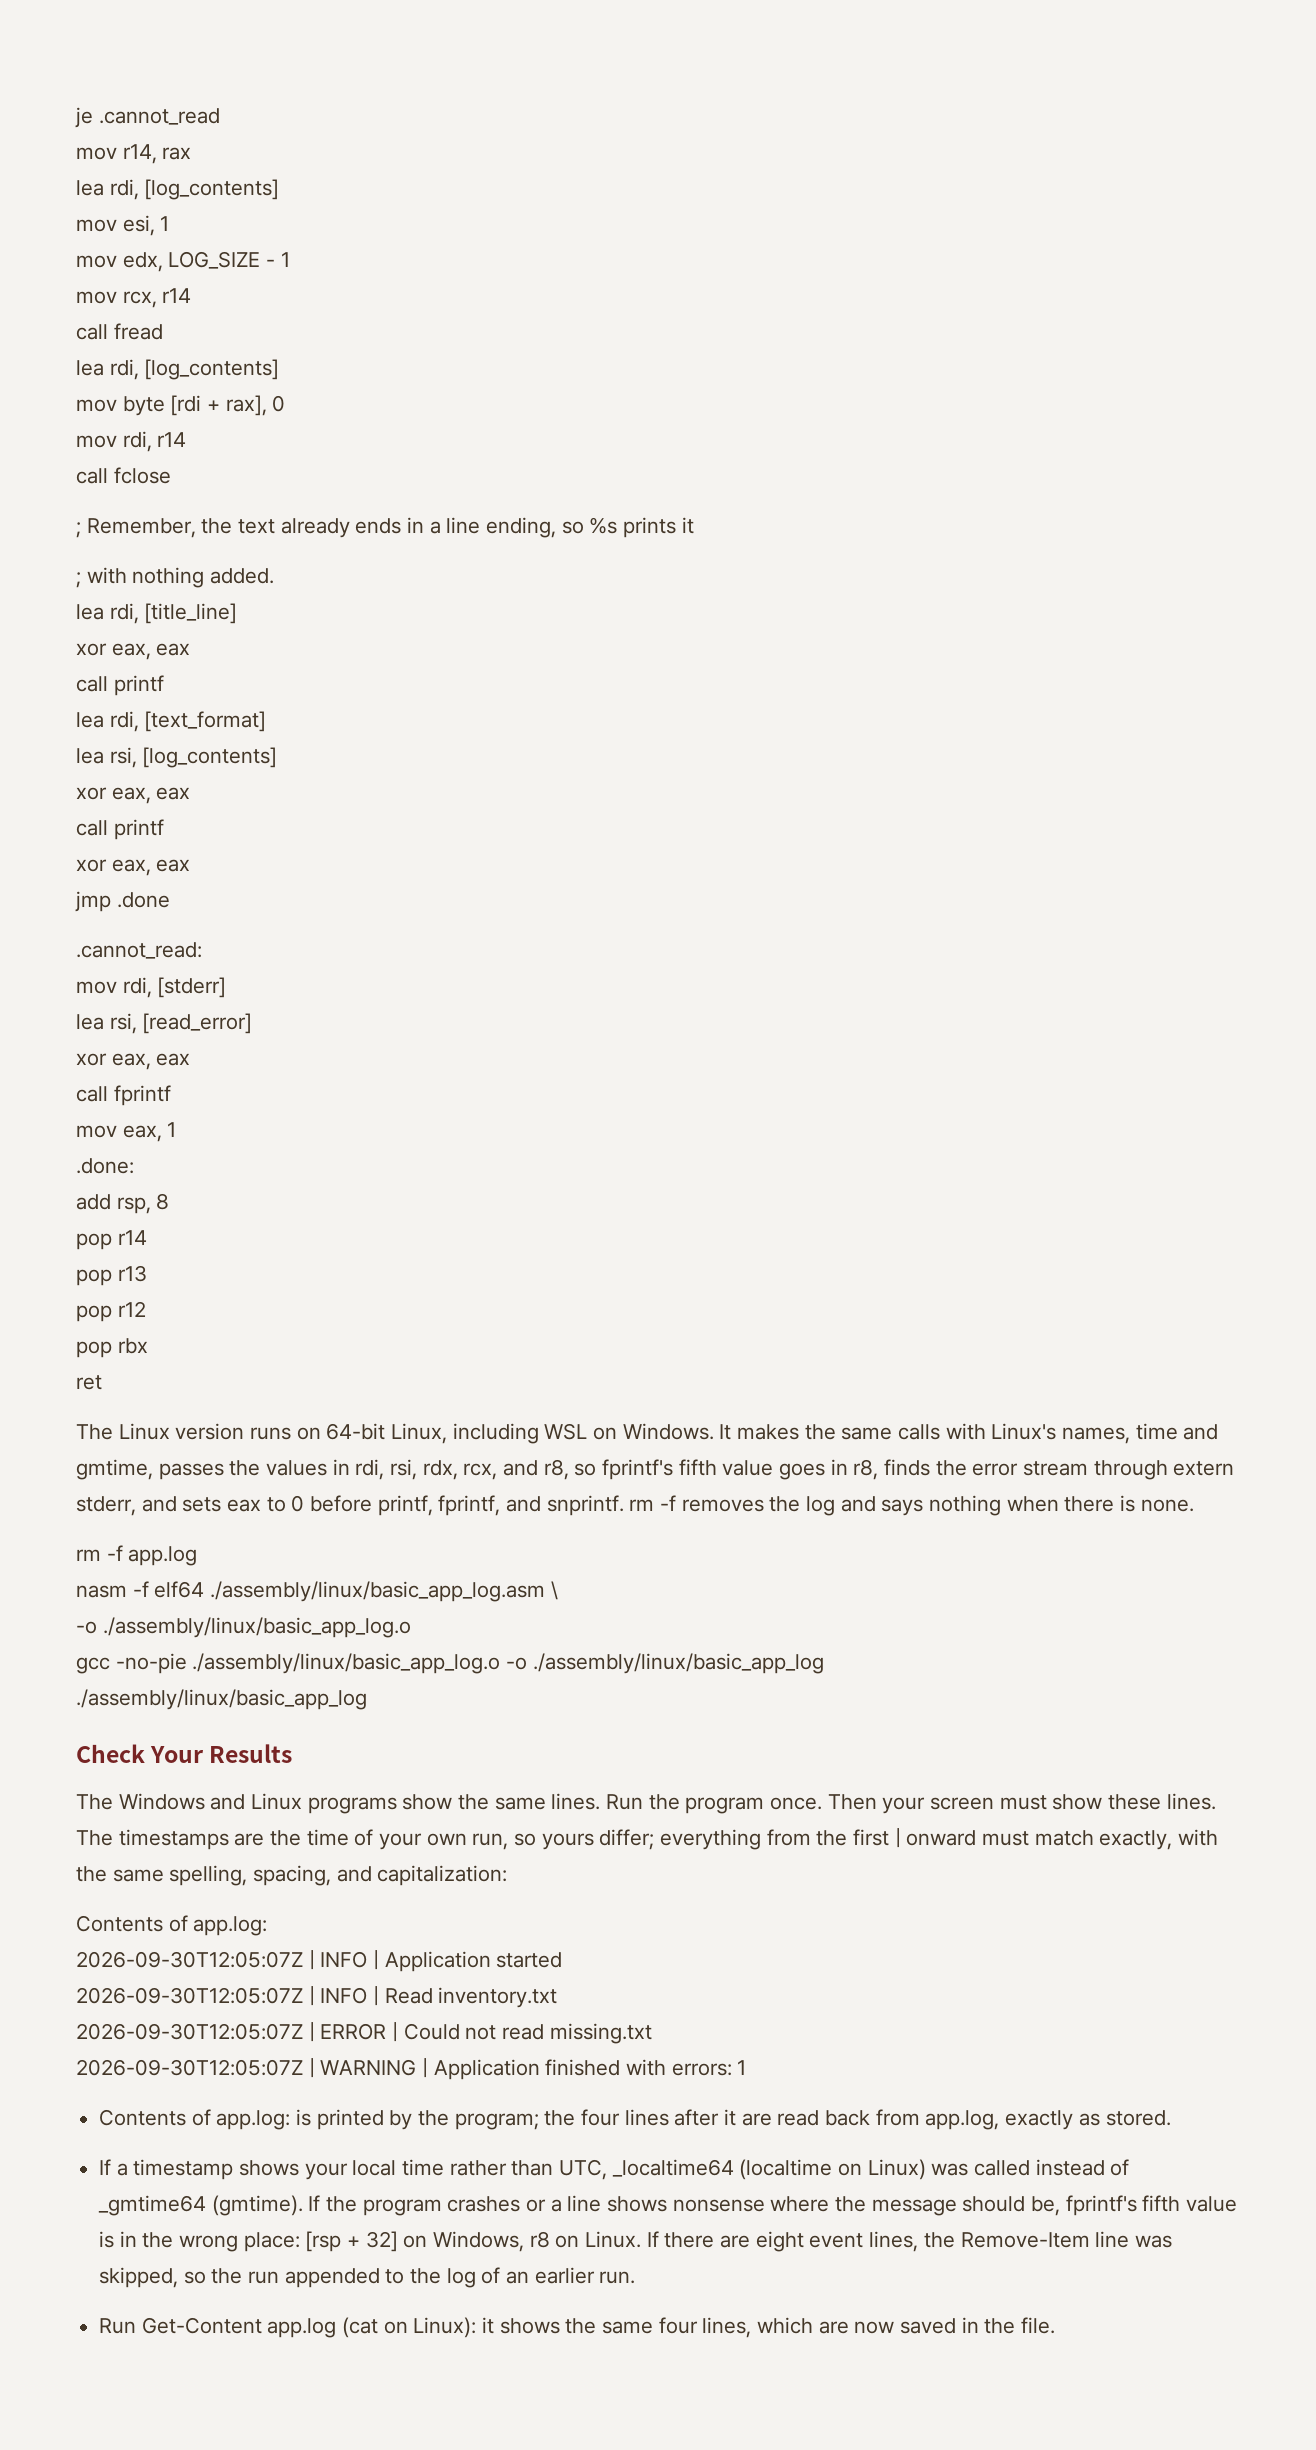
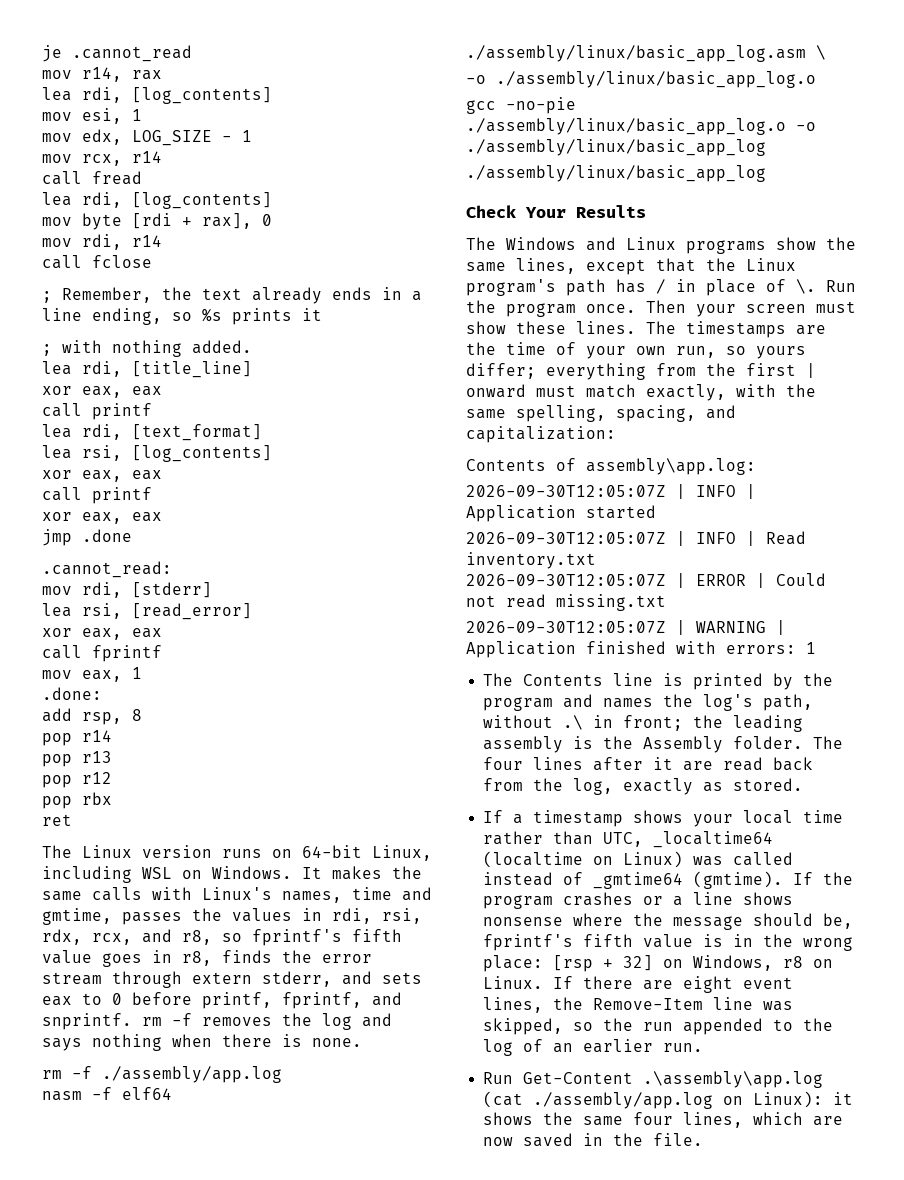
- rm -f app.log
+ rm -f ./assembly/app.log
- The Windows and Linux programs show the same lines.
+ The Windows and Linux programs show the same lines, except that the Linux program's path has / in place of \.
  The timestamps are the time of your own run, so yours differ; everything from the first | onward must match exactly, with the same spelling, spacing, and capitalization:
- Contents of app.log:
+ Contents of assembly\app.log:
- Contents of app.log: is printed by the program; the four lines after it are read back from app.log, exactly as stored.
+ The Contents line is printed by the program and names the log's path, without .\ in front; the leading assembly is the Assembly folder. The four lines after it are read back from the log, exactly as stored.
- Run Get-Content app.log (cat on Linux): it shows the same four lines, which are now saved in the file.
+ Run Get-Content .\assembly\app.log (cat ./assembly/app.log on Linux): it shows the same four lines, which are now saved in the file.

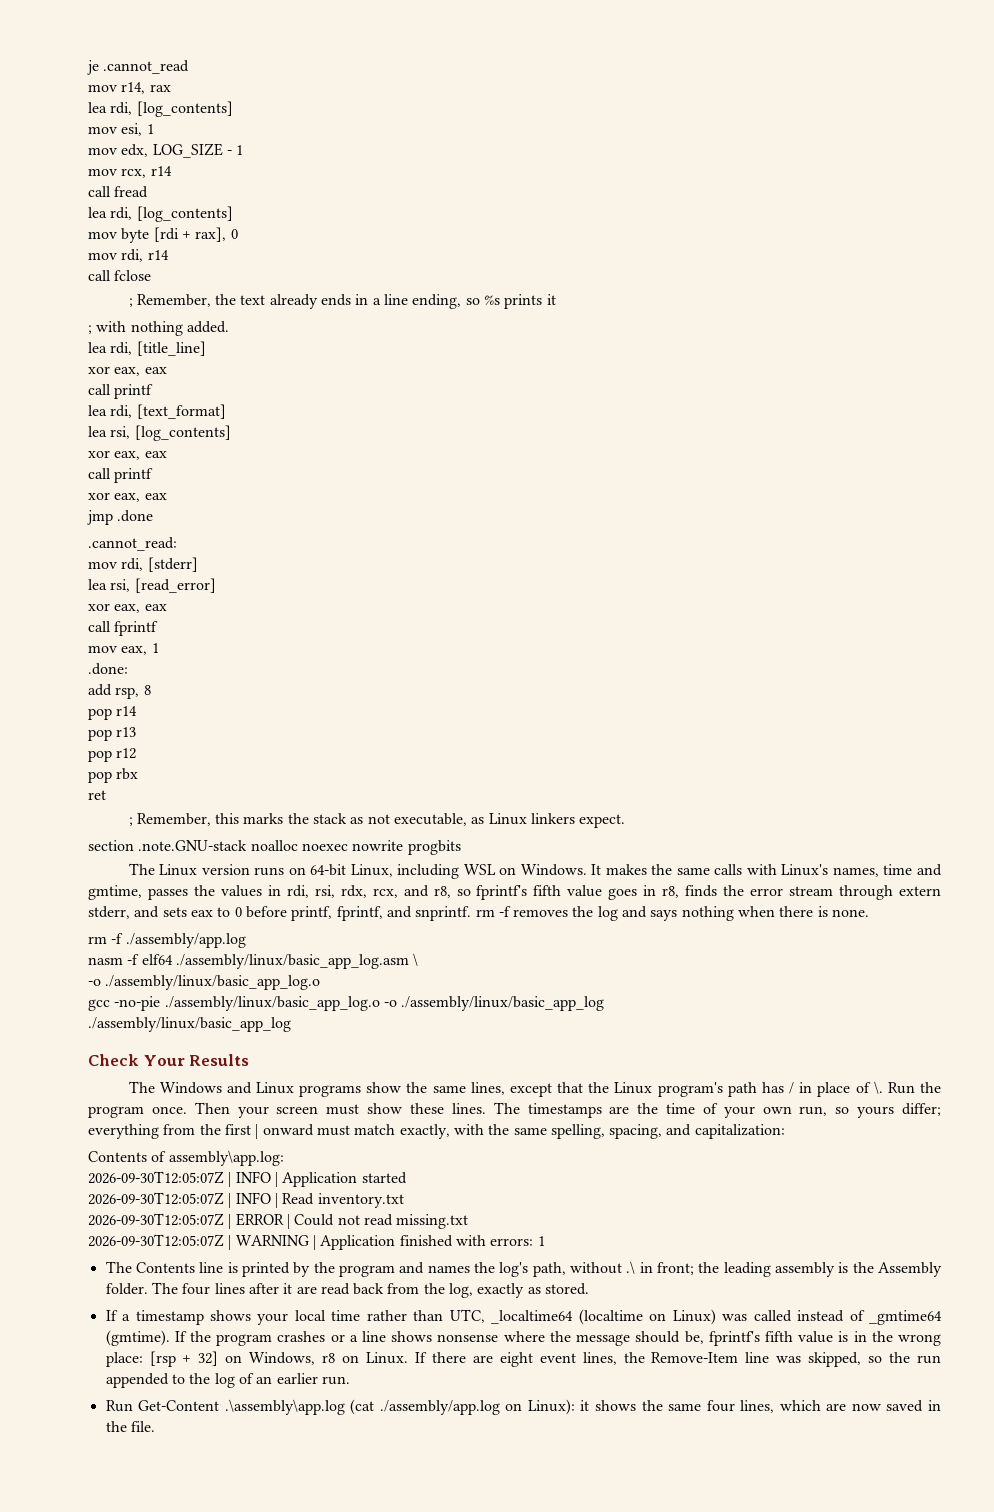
+ ; Remember, this marks the stack as not executable, as Linux linkers expect.
+ section .note.GNU-stack noalloc noexec nowrite progbits

